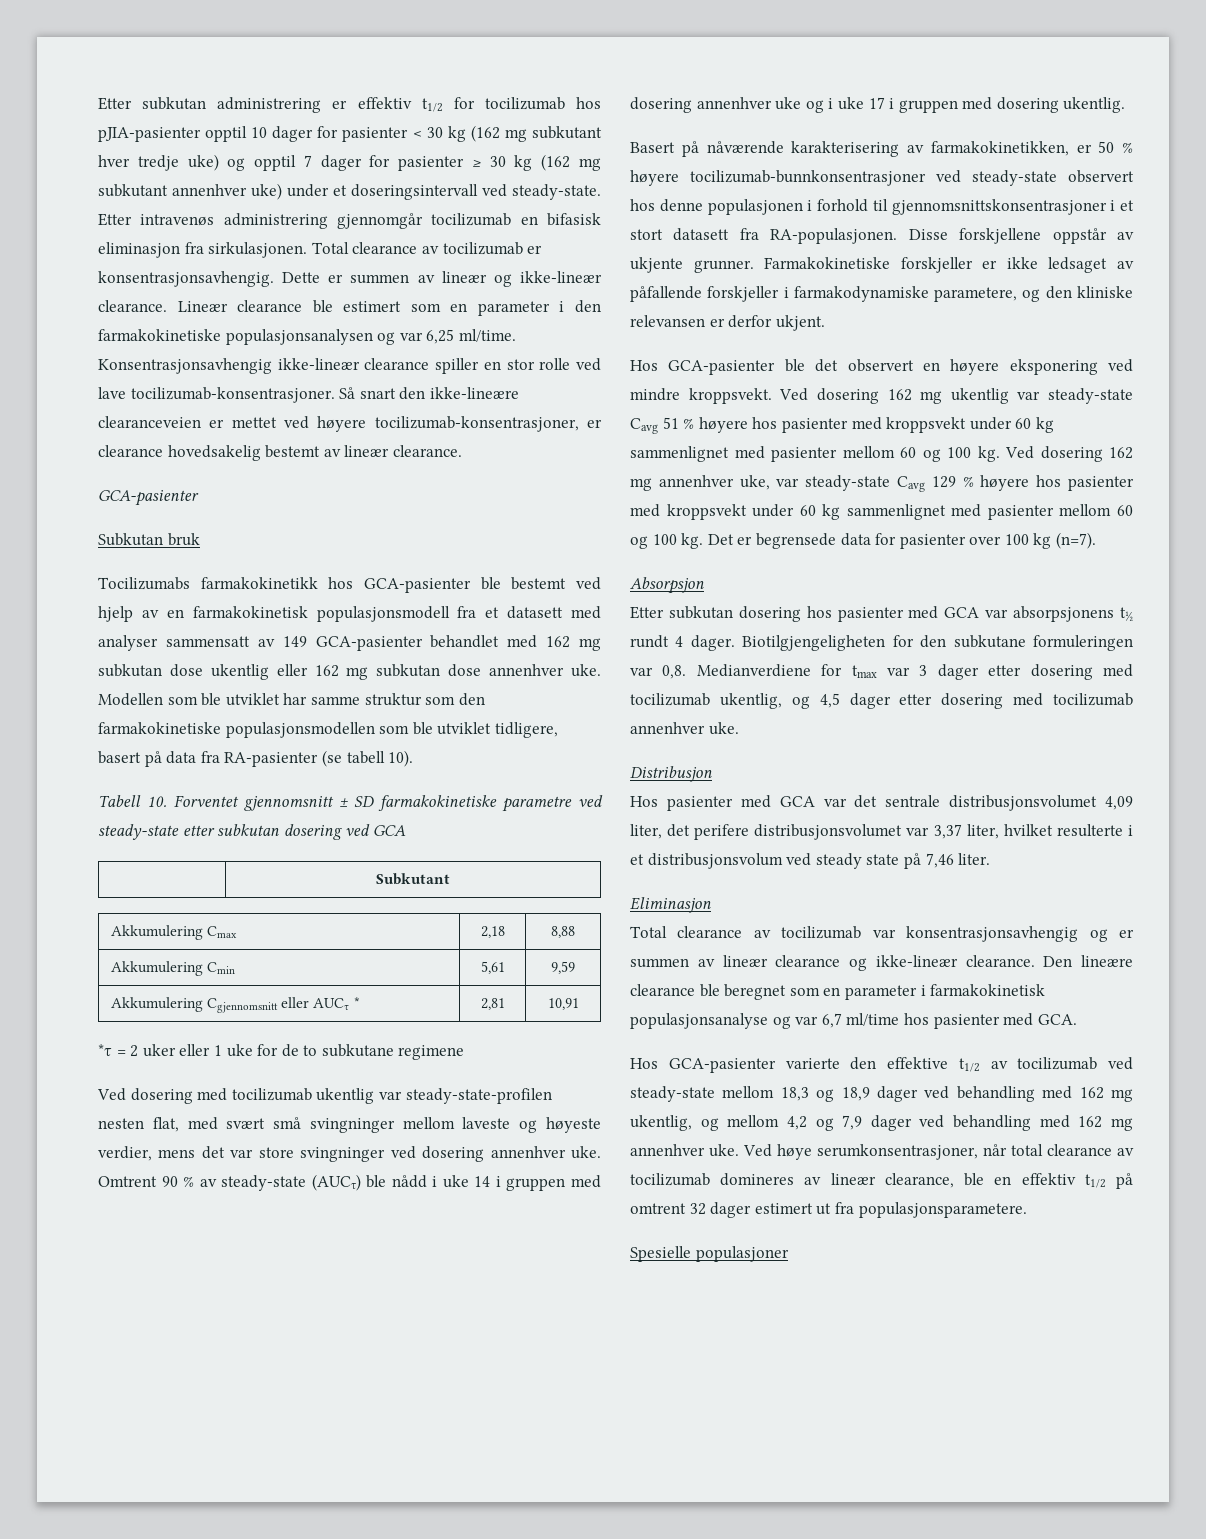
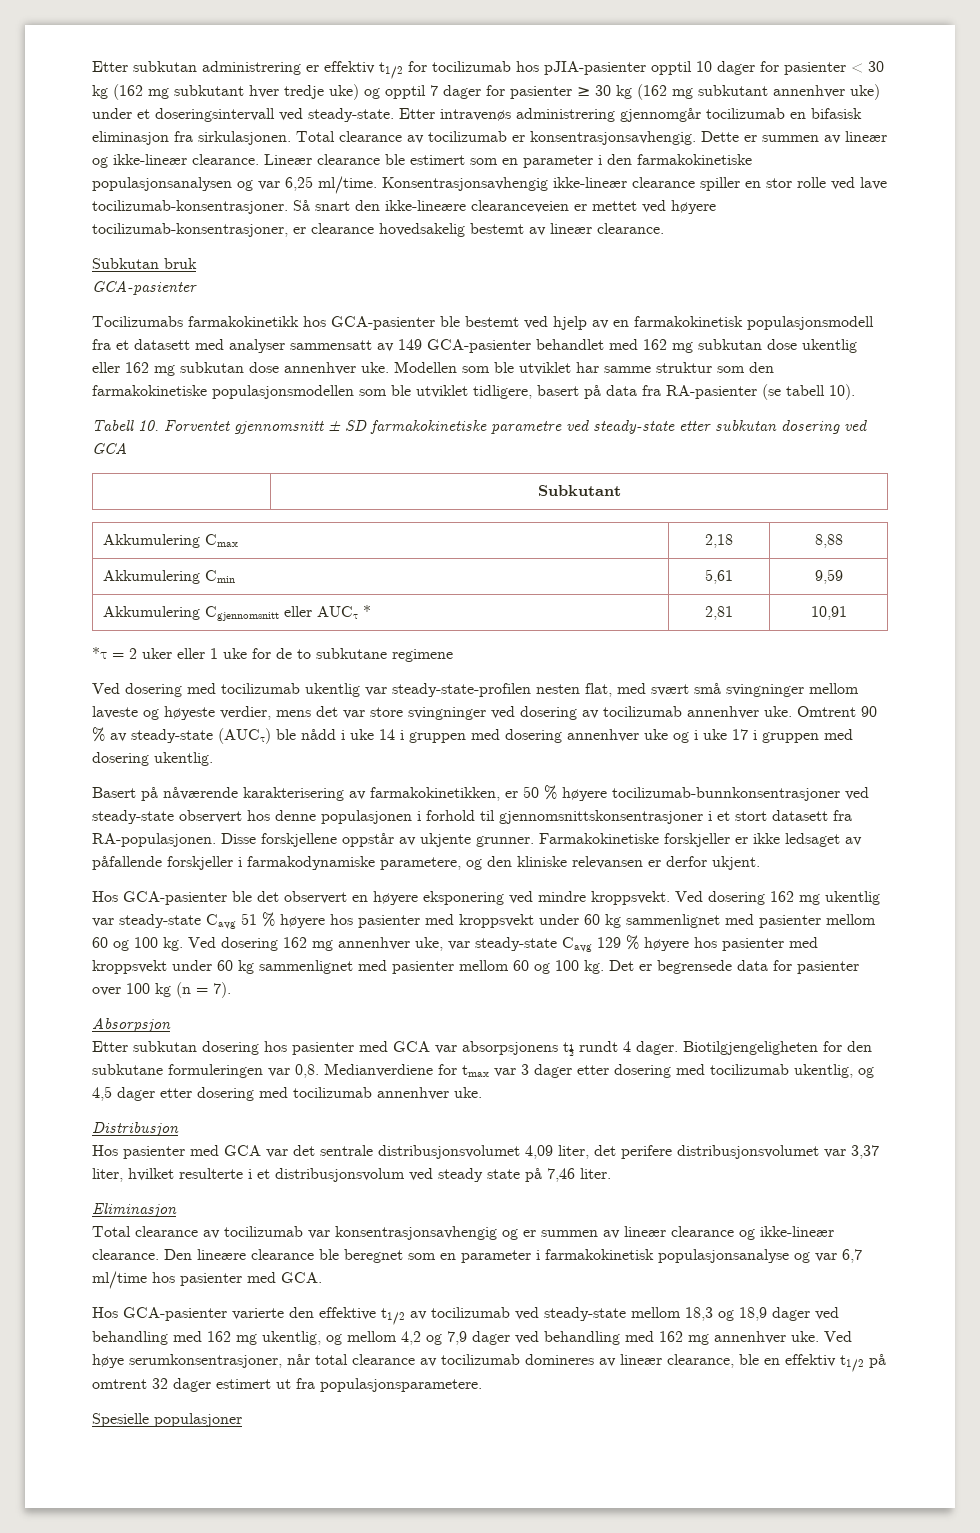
  Så snart den ikke-lineære clearanceveien er mettet ved høyere tocilizumab-konsentrasjoner, er clearance hovedsakelig bestemt av lineær clearance.
- GCA-pasienter
  Subkutan bruk
+ GCA-pasienter
- Ved dosering med tocilizumab ukentlig var steady-state-profilen nesten flat, med svært små svingninger mellom laveste og høyeste verdier, mens det var store svingninger ved dosering annenhver uke.
+ Ved dosering med tocilizumab ukentlig var steady-state-profilen nesten flat, med svært små svingninger mellom laveste og høyeste verdier, mens det var store svingninger ved dosering av tocilizumab annenhver uke.
- Det er begrensede data for pasienter over 100 kg (n=7).
+ Det er begrensede data for pasienter over 100 kg (n = 7).

